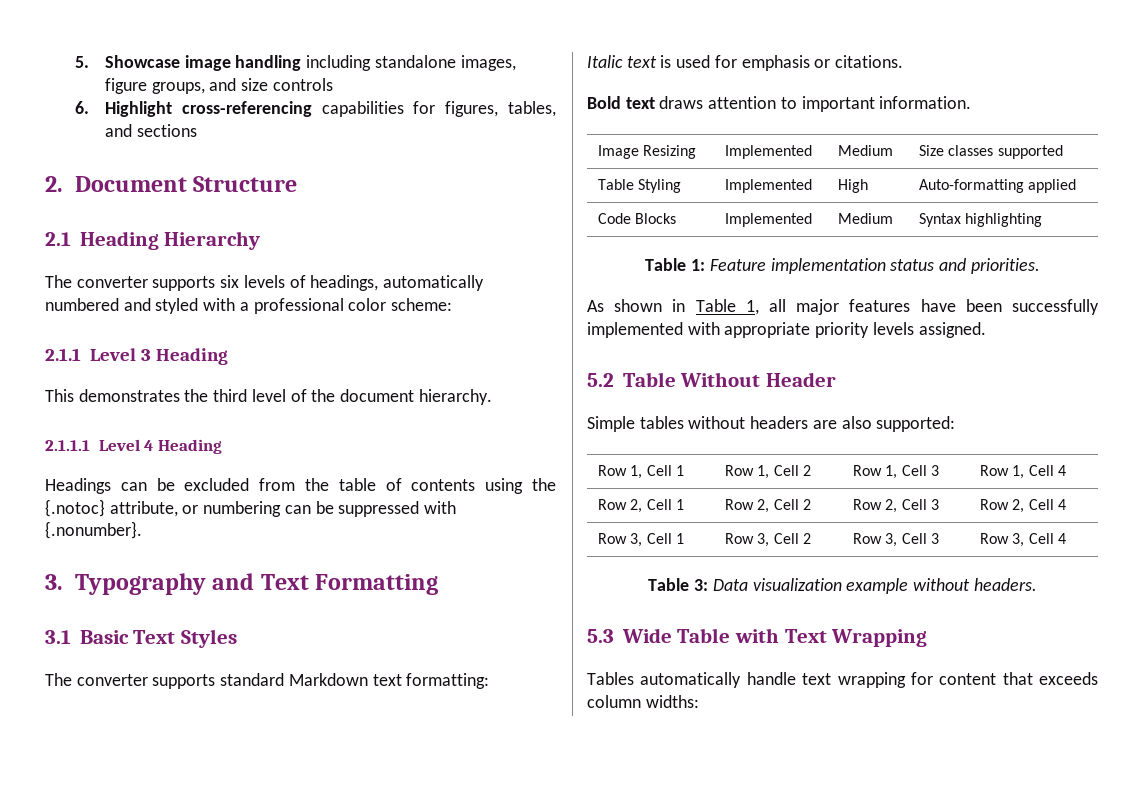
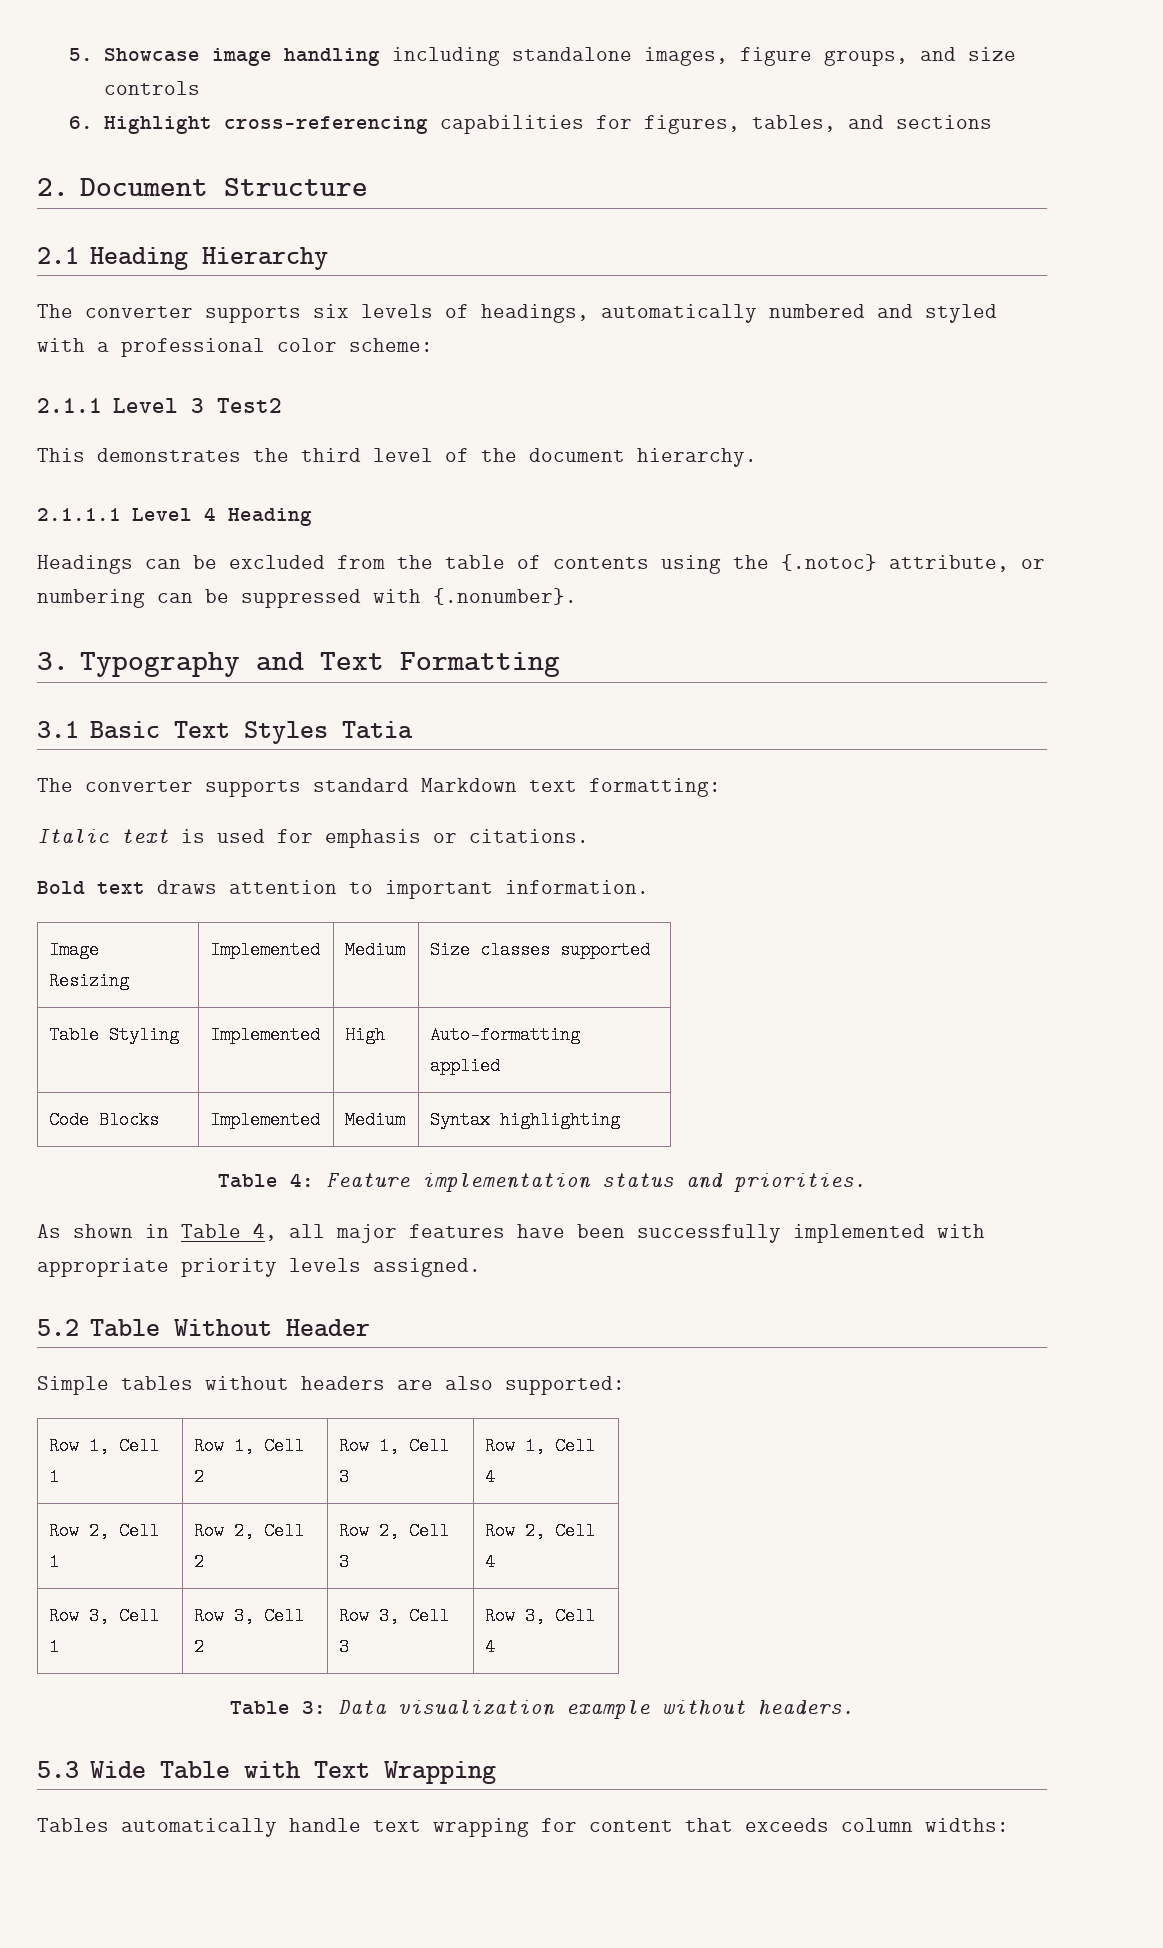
- 2.1.1 Level 3 Heading
+ 2.1.1 Level 3 Test2
- 3.1 Basic Text Styles
+ 3.1 Basic Text Styles Tatia
- Table 1: Feature implementation status and priorities.
+ Table 4: Feature implementation status and priorities.
- As shown in Table 1, all major features have been successfully implemented with appropriate priority levels assigned.
+ As shown in Table 4, all major features have been successfully implemented with appropriate priority levels assigned.

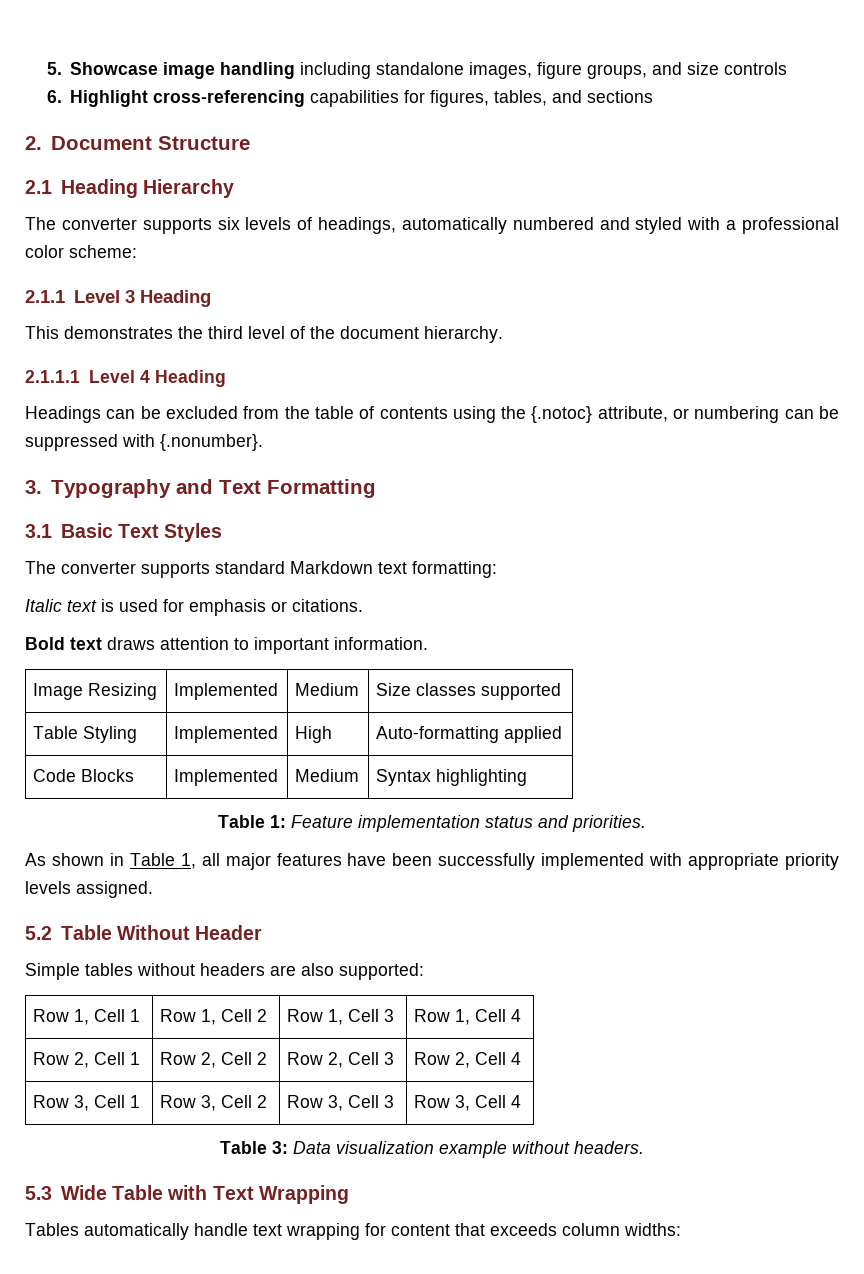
- 2.1.1 Level 3 Test2
+ 2.1.1 Level 3 Heading
- 3.1 Basic Text Styles Tatia
+ 3.1 Basic Text Styles
- Table 4: Feature implementation status and priorities.
+ Table 1: Feature implementation status and priorities.
- As shown in Table 4, all major features have been successfully implemented with appropriate priority levels assigned.
+ As shown in Table 1, all major features have been successfully implemented with appropriate priority levels assigned.

